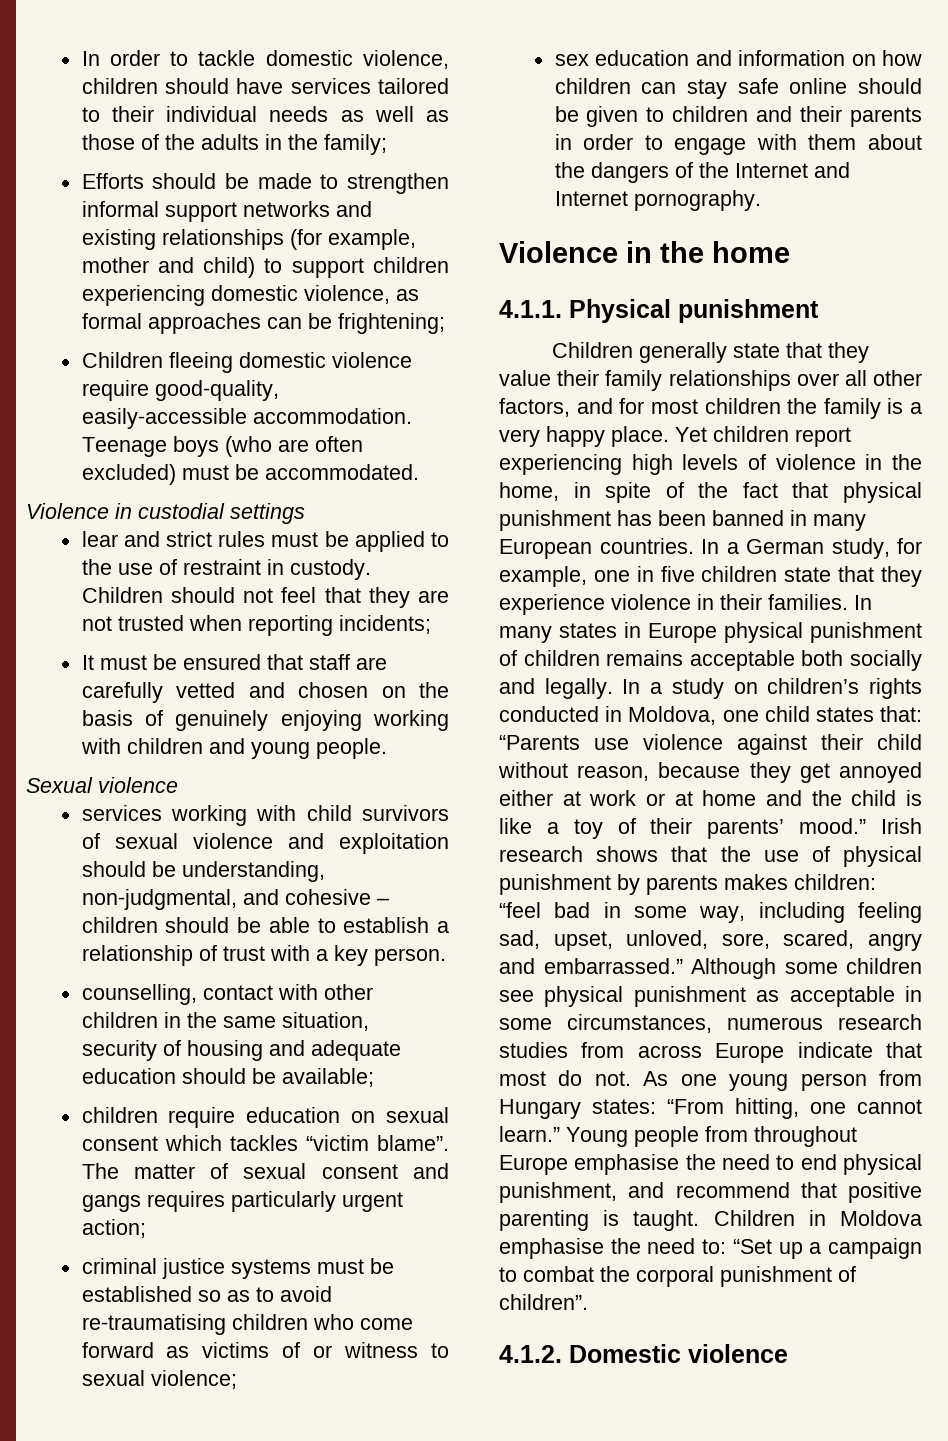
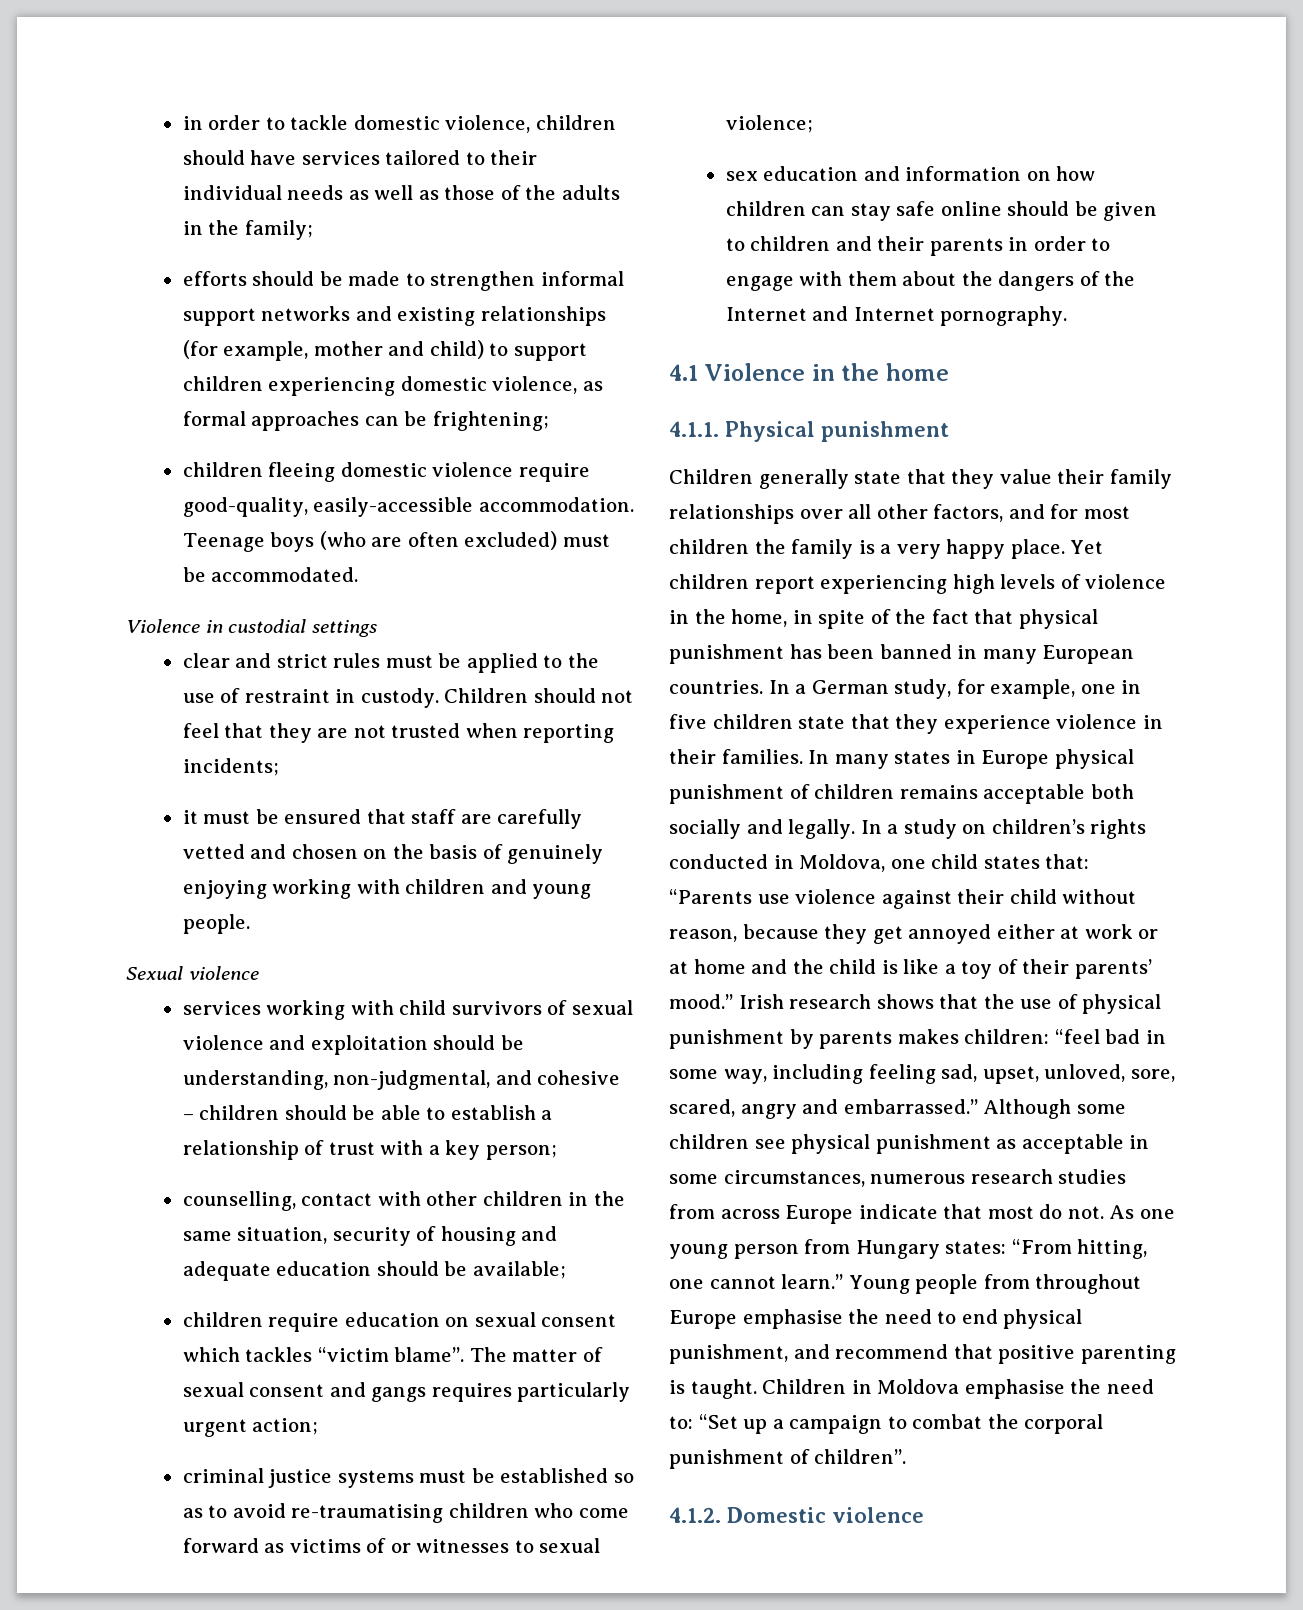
- In order to tackle domestic violence, children should have services tailored to their individual needs as well as those of the adults in the family;
+ in order to tackle domestic violence, children should have services tailored to their individual needs as well as those of the adults in the family;
- Efforts should be made to strengthen informal support networks and existing relationships (for example, mother and child) to support children experiencing domestic violence, as formal approaches can be frightening;
+ efforts should be made to strengthen informal support networks and existing relationships (for example, mother and child) to support children experiencing domestic violence, as formal approaches can be frightening;
- Children fleeing domestic violence require good-quality, easily-accessible accommodation.
+ children fleeing domestic violence require good-quality, easily-accessible accommodation.
- lear and strict rules must be applied to the use of restraint in custody.
+ clear and strict rules must be applied to the use of restraint in custody.
- It must be ensured that staff are carefully vetted and chosen on the basis of genuinely enjoying working with children and young people.
+ it must be ensured that staff are carefully vetted and chosen on the basis of genuinely enjoying working with children and young people.
- services working with child survivors of sexual violence and exploitation should be understanding, non-judgmental, and cohesive – children should be able to establish a relationship of trust with a key person.
+ services working with child survivors of sexual violence and exploitation should be understanding, non-judgmental, and cohesive – children should be able to establish a relationship of trust with a key person;
- criminal justice systems must be established so as to avoid re-traumatising children who come forward as victims of or witness to sexual violence;
+ criminal justice systems must be established so as to avoid re-traumatising children who come forward as victims of or witnesses to sexual violence;
- Violence in the home
+ 4.1 Violence in the home

